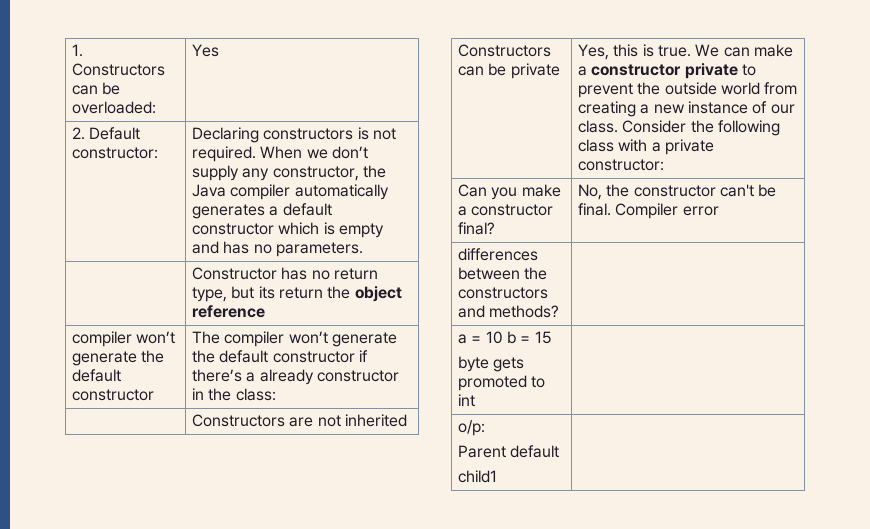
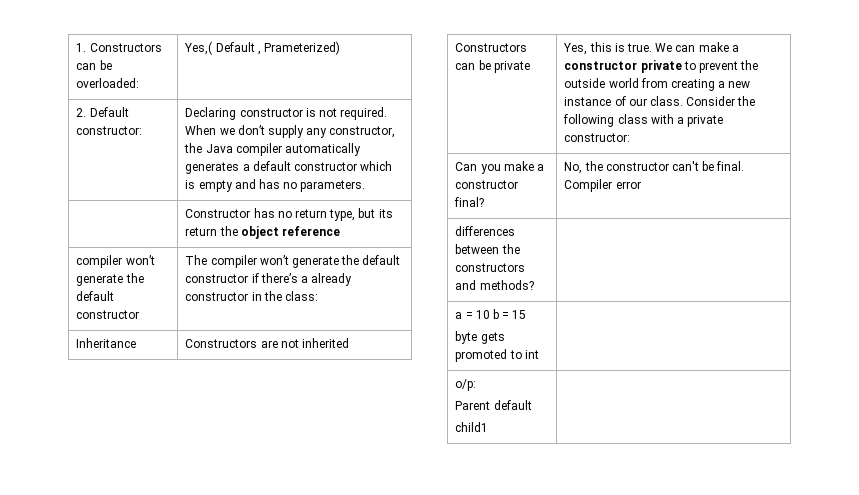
- 1. Constructors can be overloaded: | Yes
+ 1. Constructors can be overloaded: | Yes,( Default , Prameterized)
- 2. Default constructor: | Declaring constructors is not required. When we don’t supply any constructor, the Java compiler automatically generates a default constructor which is empty and has no parameters.
+ 2. Default constructor: | Declaring constructor is not required. When we don’t supply any constructor, the Java compiler automatically generates a default constructor which is empty and has no parameters.
- | Constructors are not inherited
+ Inheritance | Constructors are not inherited

